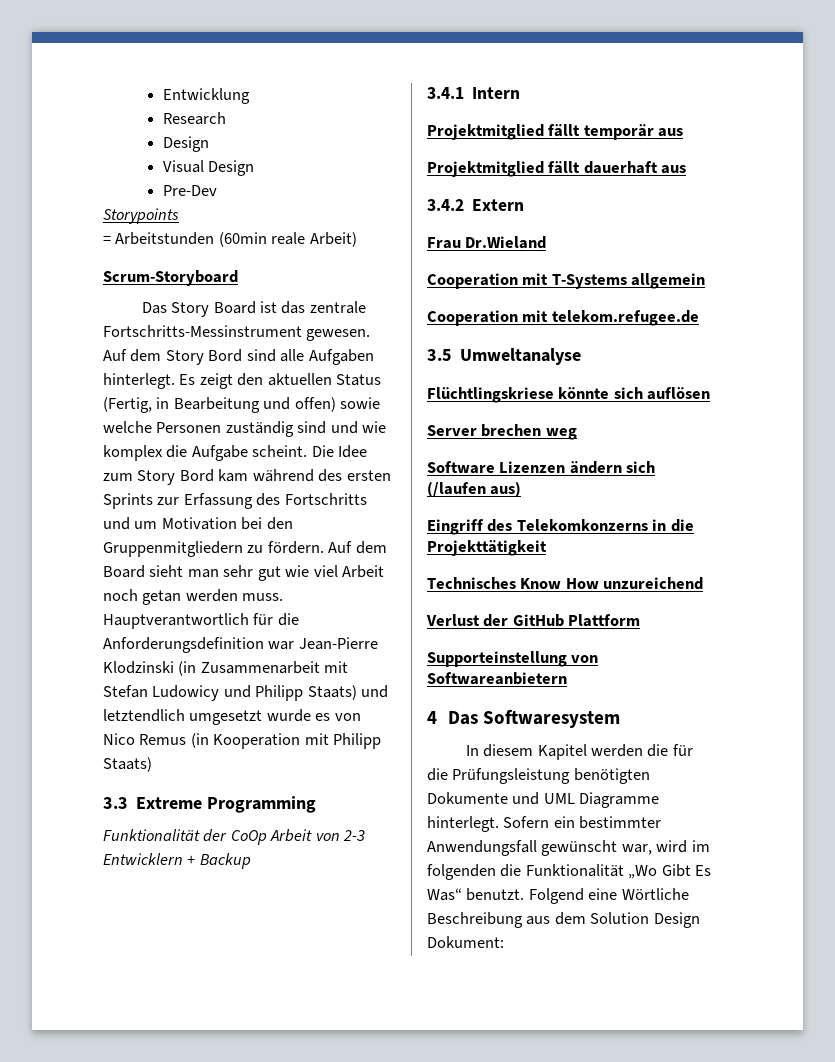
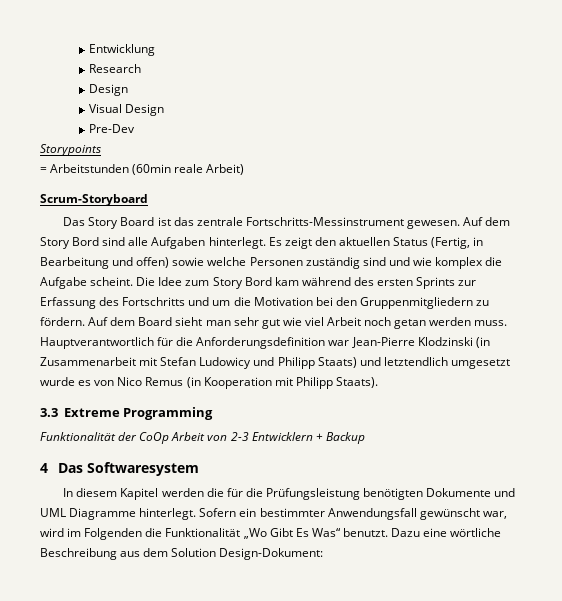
- Die Idee zum Story Bord kam während des ersten Sprints zur Erfassung des Fortschritts und um Motivation bei den Gruppenmitgliedern zu fördern.
+ Die Idee zum Story Bord kam während des ersten Sprints zur Erfassung des Fortschritts und um die Motivation bei den Gruppenmitgliedern zu fördern.
- Hauptverantwortlich für die Anforderungsdefinition war Jean-Pierre Klodzinski (in Zusammenarbeit mit Stefan Ludowicy und Philipp Staats) und letztendlich umgesetzt wurde es von Nico Remus (in Kooperation mit Philipp Staats)
+ Hauptverantwortlich für die Anforderungsdefinition war Jean-Pierre Klodzinski (in Zusammenarbeit mit Stefan Ludowicy und Philipp Staats) und letztendlich umgesetzt wurde es von Nico Remus (in Kooperation mit Philipp Staats).
- 3.4.1 Intern
- Projektmitglied fällt temporär aus
- Projektmitglied fällt dauerhaft aus
- 3.4.2 Extern
- Frau Dr.Wieland
- Cooperation mit T-Systems allgemein
- Cooperation mit telekom.refugee.de
- 3.5 Umweltanalyse
- Flüchtlingskriese könnte sich auflösen
- Server brechen weg
- Software Lizenzen ändern sich (/laufen aus)
- Eingriff des Telekomkonzerns in die Projekttätigkeit
- Technisches Know How unzureichend
- Verlust der GitHub Plattform
- Supporteinstellung von Softwareanbietern
- Sofern ein bestimmter Anwendungsfall gewünscht war, wird im folgenden die Funktionalität „Wo Gibt Es Was“ benutzt.
+ Sofern ein bestimmter Anwendungsfall gewünscht war, wird im Folgenden die Funktionalität „Wo Gibt Es Was“ benutzt.
- Folgend eine Wörtliche Beschreibung aus dem Solution Design Dokument:
+ Dazu eine wörtliche Beschreibung aus dem Solution Design-Dokument:

